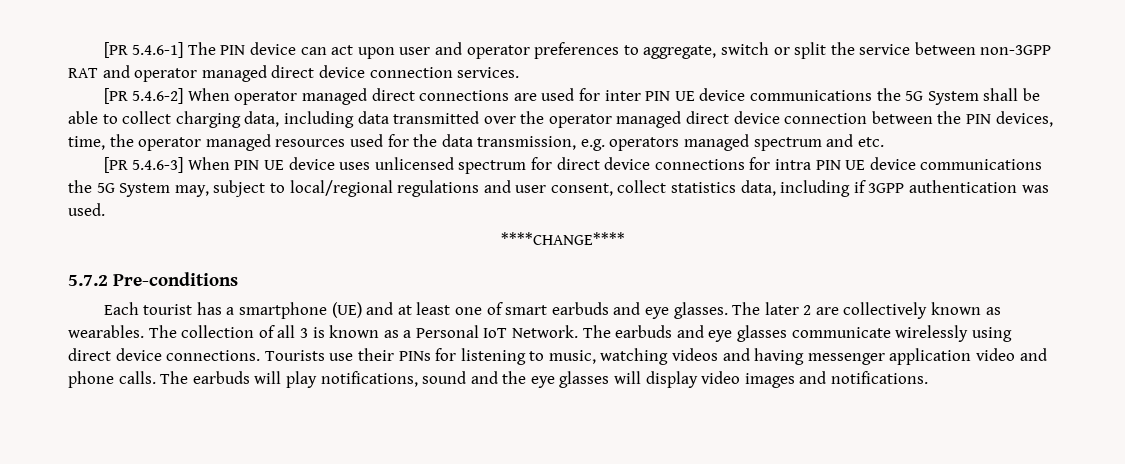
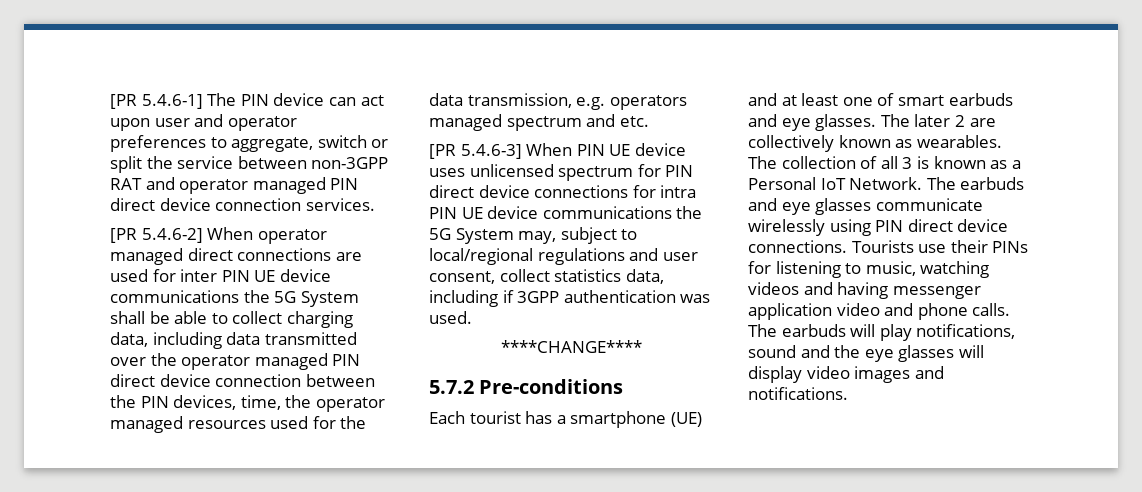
- [PR 5.4.6-1] The PIN device can act upon user and operator preferences to aggregate, switch or split the service between non-3GPP RAT and operator managed direct device connection services.
+ [PR 5.4.6-1] The PIN device can act upon user and operator preferences to aggregate, switch or split the service between non-3GPP RAT and operator managed PIN direct device connection services.
- [PR 5.4.6-2] When operator managed direct connections are used for inter PIN UE device communications the 5G System shall be able to collect charging data, including data transmitted over the operator managed direct device connection between the PIN devices, time, the operator managed resources used for the data transmission, e.g. operators managed spectrum and etc.
+ [PR 5.4.6-2] When operator managed direct connections are used for inter PIN UE device communications the 5G System shall be able to collect charging data, including data transmitted over the operator managed PIN direct device connection between the PIN devices, time, the operator managed resources used for the data transmission, e.g. operators managed spectrum and etc.
- [PR 5.4.6-3] When PIN UE device uses unlicensed spectrum for direct device connections for intra PIN UE device communications the 5G System may, subject to local/regional regulations and user consent, collect statistics data, including if 3GPP authentication was used.
+ [PR 5.4.6-3] When PIN UE device uses unlicensed spectrum for PIN direct device connections for intra PIN UE device communications the 5G System may, subject to local/regional regulations and user consent, collect statistics data, including if 3GPP authentication was used.
- The earbuds and eye glasses communicate wirelessly using direct device connections.
+ The earbuds and eye glasses communicate wirelessly using PIN direct device connections.

